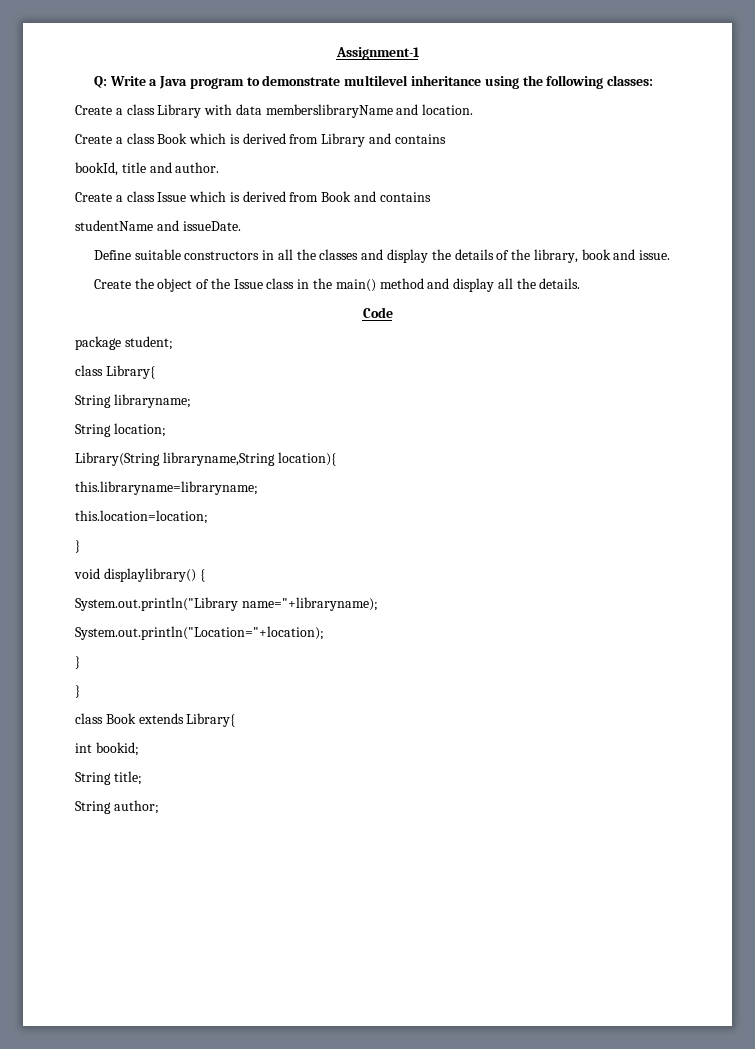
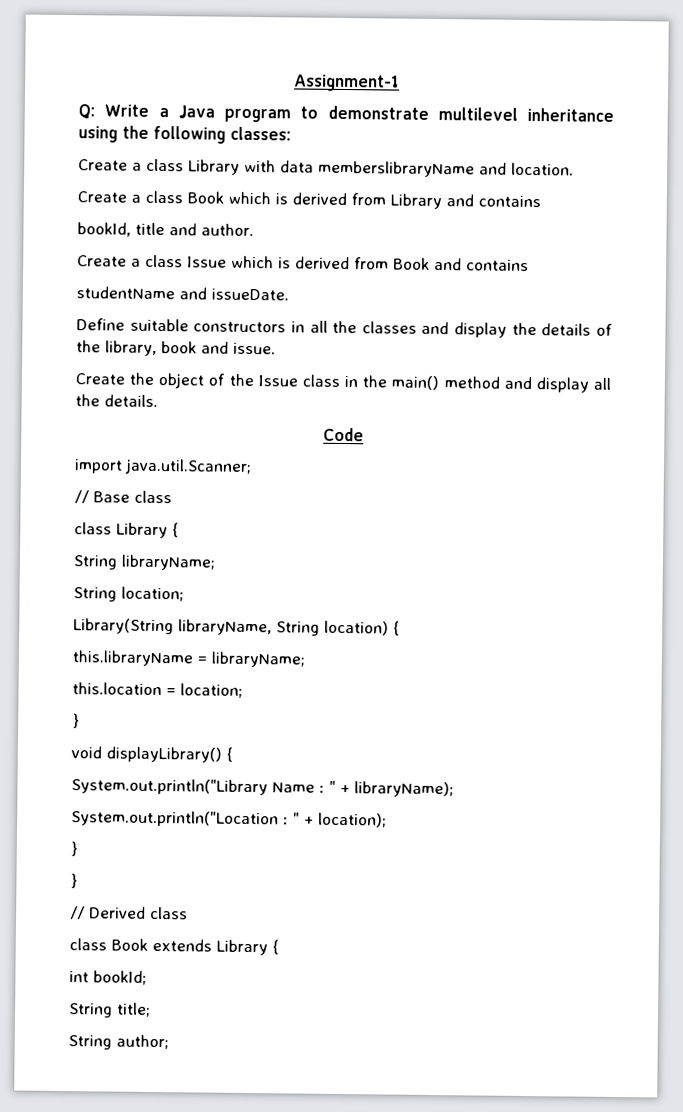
- package student;
- class Library{
- String libraryname;
+ import java.util.Scanner;
+ // Base class
+ class Library {
+ String libraryName;
- Library(String libraryname,String location){
- this.libraryname=libraryname;
- this.location=location;
+ Library(String libraryName, String location) {
+ this.libraryName = libraryName;
+ this.location = location;
- void displaylibrary() {
+ void displayLibrary() {
- System.out.println("Library name="+libraryname);
- System.out.println("Location="+location);
+ System.out.println("Library Name : " + libraryName);
+ System.out.println("Location : " + location);
+ // Derived class
- class Book extends Library{
+ class Book extends Library {
- int bookid;
+ int bookId;

